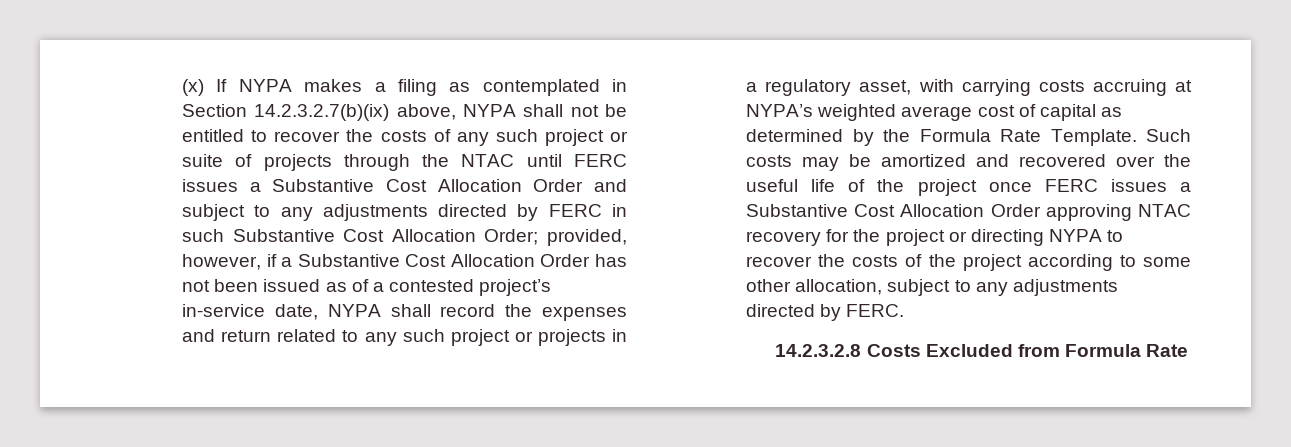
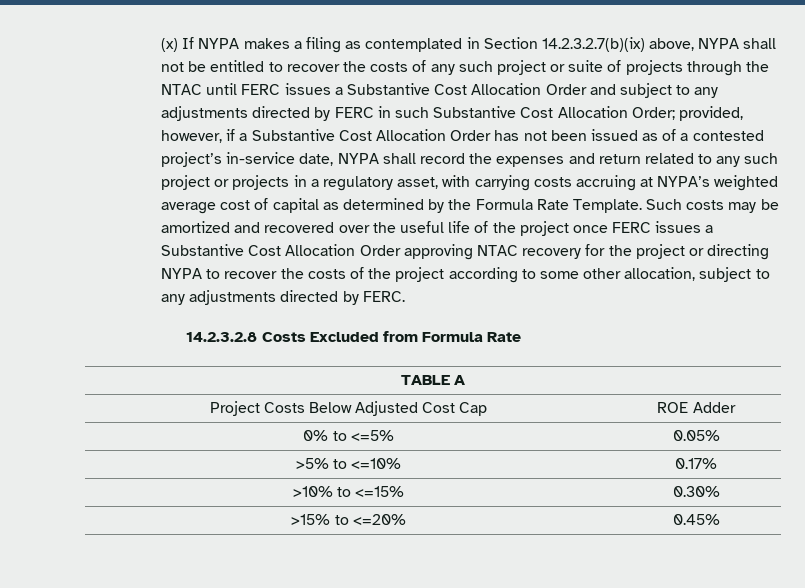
+ TABLE A
+ Project Costs Below Adjusted Cost Cap | ROE Adder
+ 0% to <=5% | 0.05%
+ >5% to <=10% | 0.17%
+ >10% to <=15% | 0.30%
+ >15% to <=20% | 0.45%

